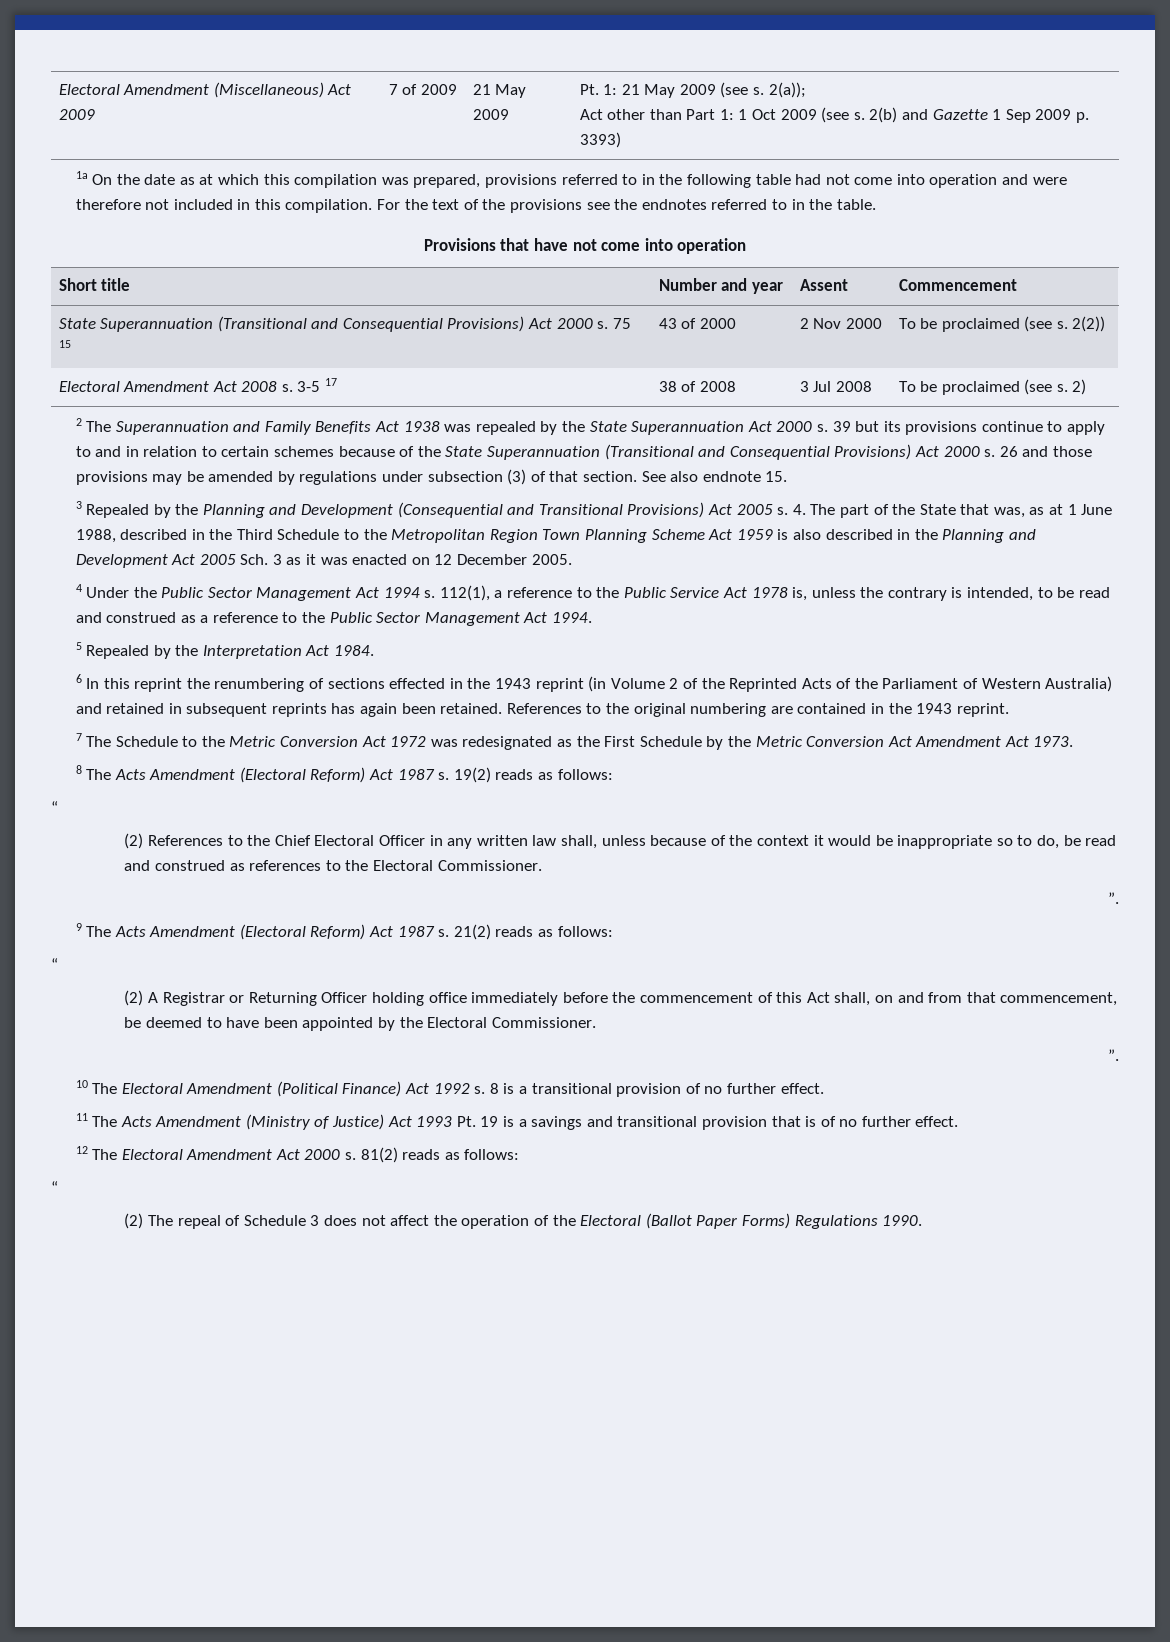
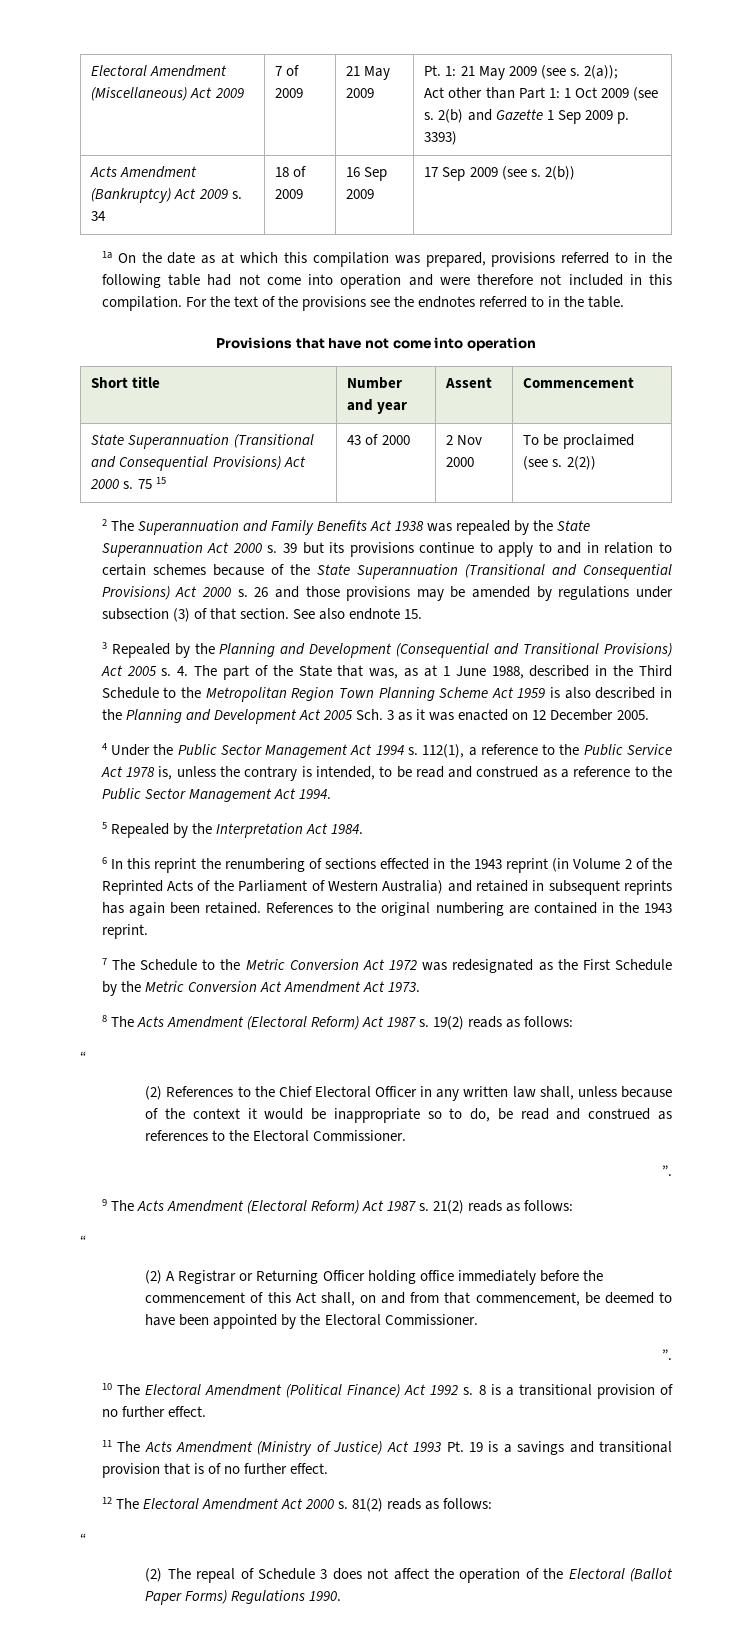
+ Acts Amendment (Bankruptcy) Act 2009 s. 34 | 18 of 2009 | 16 Sep 2009 | 17 Sep 2009 (see s. 2(b))
- Electoral Amendment Act 2008 s. 3-5 17 | 38 of 2008 | 3 Jul 2008 | To be proclaimed (see s. 2)

